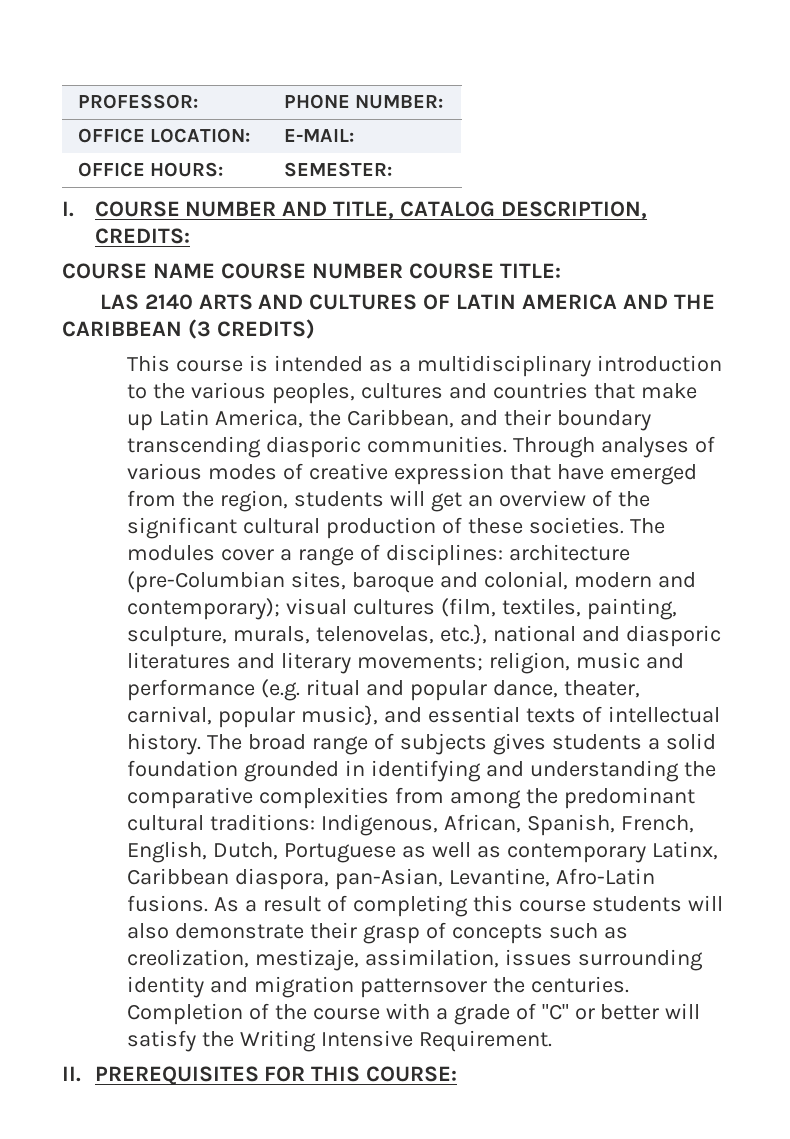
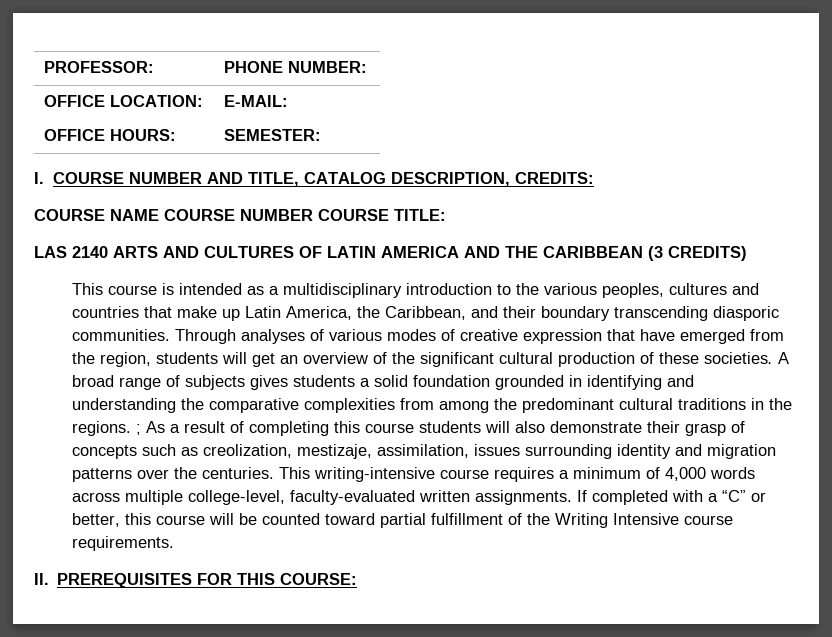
- The modules cover a range of disciplines: architecture (pre-Columbian sites, baroque and colonial, modern and contemporary); visual cultures (film, textiles, painting, sculpture, murals, telenovelas, etc.}, national and diasporic literatures and literary movements; religion, music and performance (e.g. ritual and popular dance, theater, carnival, popular music}, and essential texts of intellectual history. The broad range of subjects gives students a solid foundation grounded in identifying and understanding the comparative complexities from among the predominant cultural traditions: Indigenous, African, Spanish, French, English, Dutch, Portuguese as well as contemporary Latinx, Caribbean diaspora, pan-Asian, Levantine, Afro-Latin fusions. As a result of completing this course students will also demonstrate their grasp of concepts such as creolization, mestizaje, assimilation, issues surrounding identity and migration patternsover the centuries. Completion of the course with a grade of "C" or better will satisfy the Writing Intensive Requirement.
+ A broad range of subjects gives students a solid foundation grounded in identifying and understanding the comparative complexities from among the predominant cultural traditions in the regions. ; As a result of completing this course students will also demonstrate their grasp of concepts such as creolization, mestizaje, assimilation, issues surrounding identity and migration patterns over the centuries. This writing-intensive course requires a minimum of 4,000 words across multiple college-level, faculty-evaluated written assignments. If completed with a “C” or better, this course will be counted toward partial fulfillment of the Writing Intensive course requirements.

